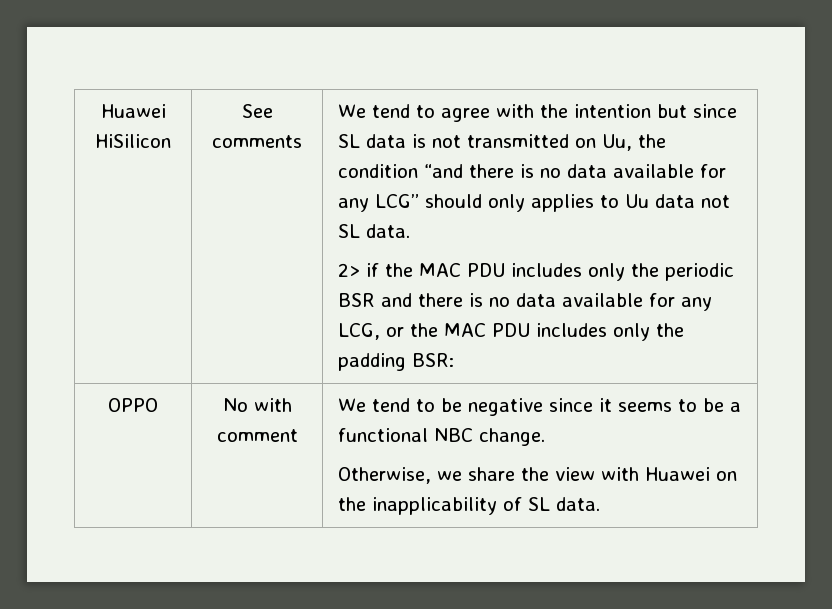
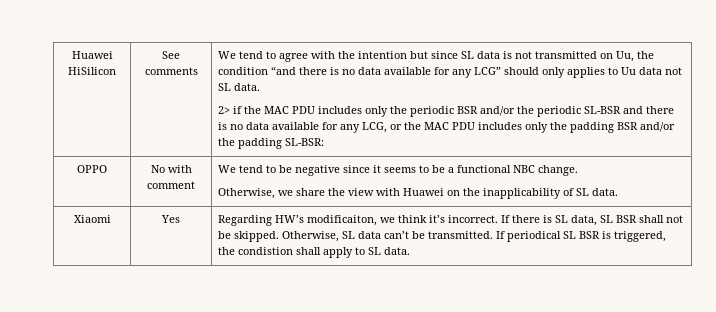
- 2> if the MAC PDU includes only the periodic BSR and there is no data available for any LCG, or the MAC PDU includes only the padding BSR:
+ 2> if the MAC PDU includes only the periodic BSR and/or the periodic SL-BSR and there is no data available for any LCG, or the MAC PDU includes only the padding BSR and/or the padding SL-BSR:
+ Xiaomi | Yes | Regarding HW’s modificaiton, we think it’s incorrect. If there is SL data, SL BSR shall not be skipped. Otherwise, SL data can’t be transmitted. If periodical SL BSR is triggered, the condistion shall apply to SL data.

